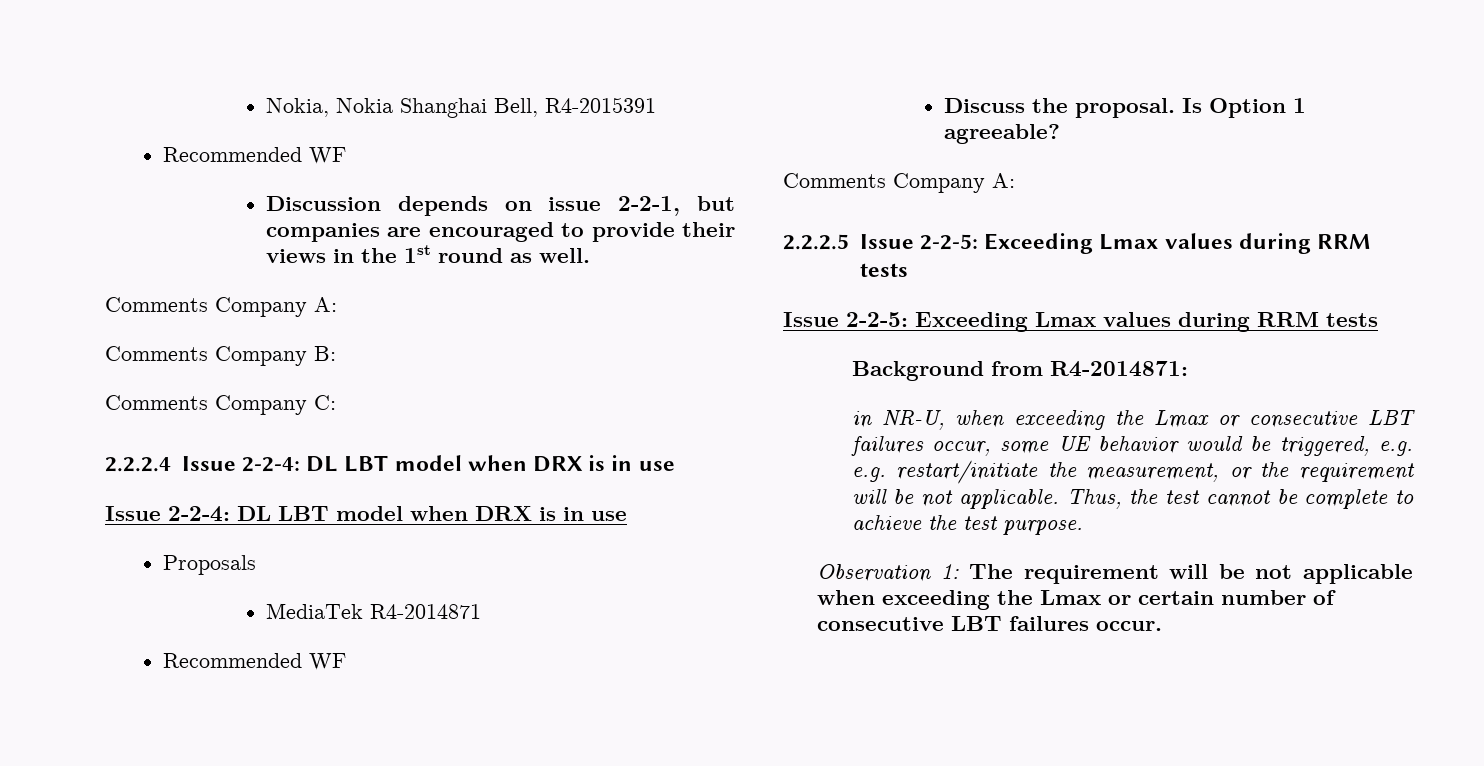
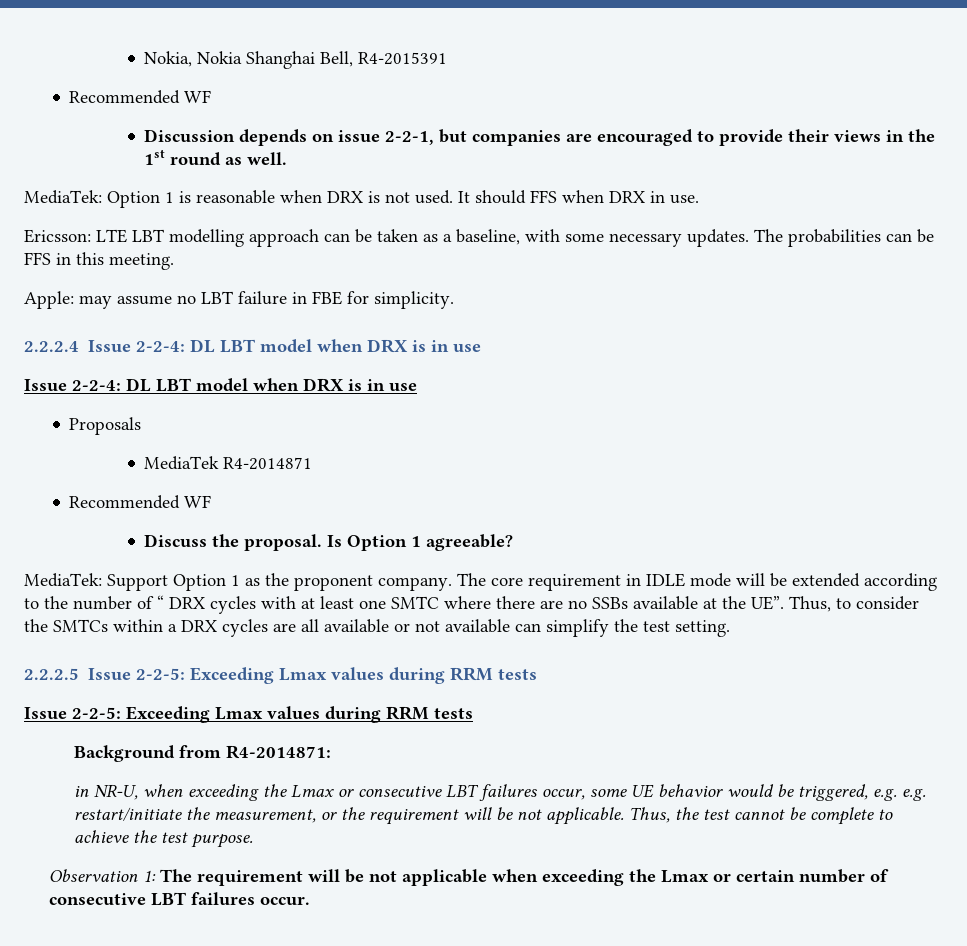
  Discussion depends on issue 2-2-1, but companies are encouraged to provide their views in the 1st round as well.
- Comments Company A:
- Comments Company B:
- Comments Company C:
+ MediaTek: Option 1 is reasonable when DRX is not used. It should FFS when DRX in use.
+ Ericsson: LTE LBT modelling approach can be taken as a baseline, with some necessary updates. The probabilities can be FFS in this meeting.
+ Apple: may assume no LBT failure in FBE for simplicity.
  Is Option 1 agreeable?
- Comments Company A:
+ MediaTek: Support Option 1 as the proponent company. The core requirement in IDLE mode will be extended according to the number of “ DRX cycles with at least one SMTC where there are no SSBs available at the UE”. Thus, to consider the SMTCs within a DRX cycles are all available or not available can simplify the test setting.

